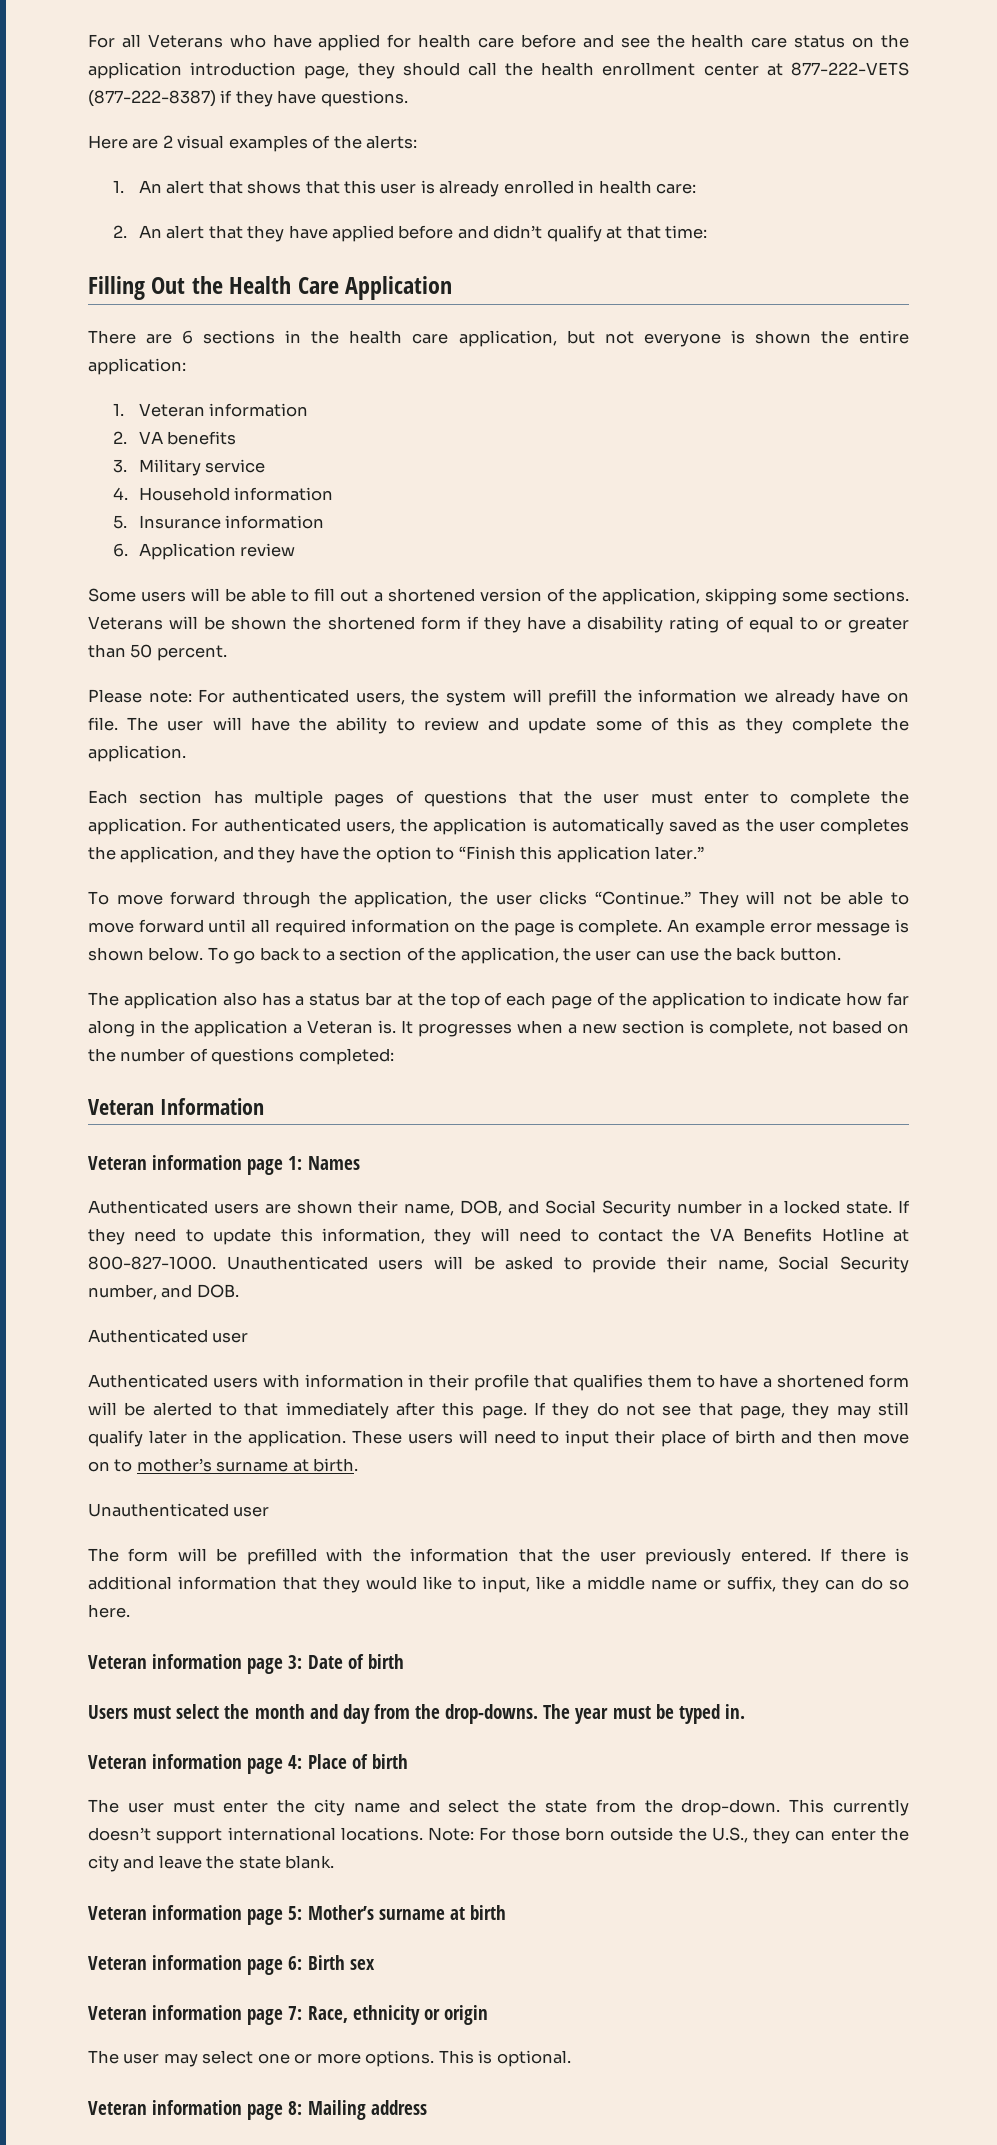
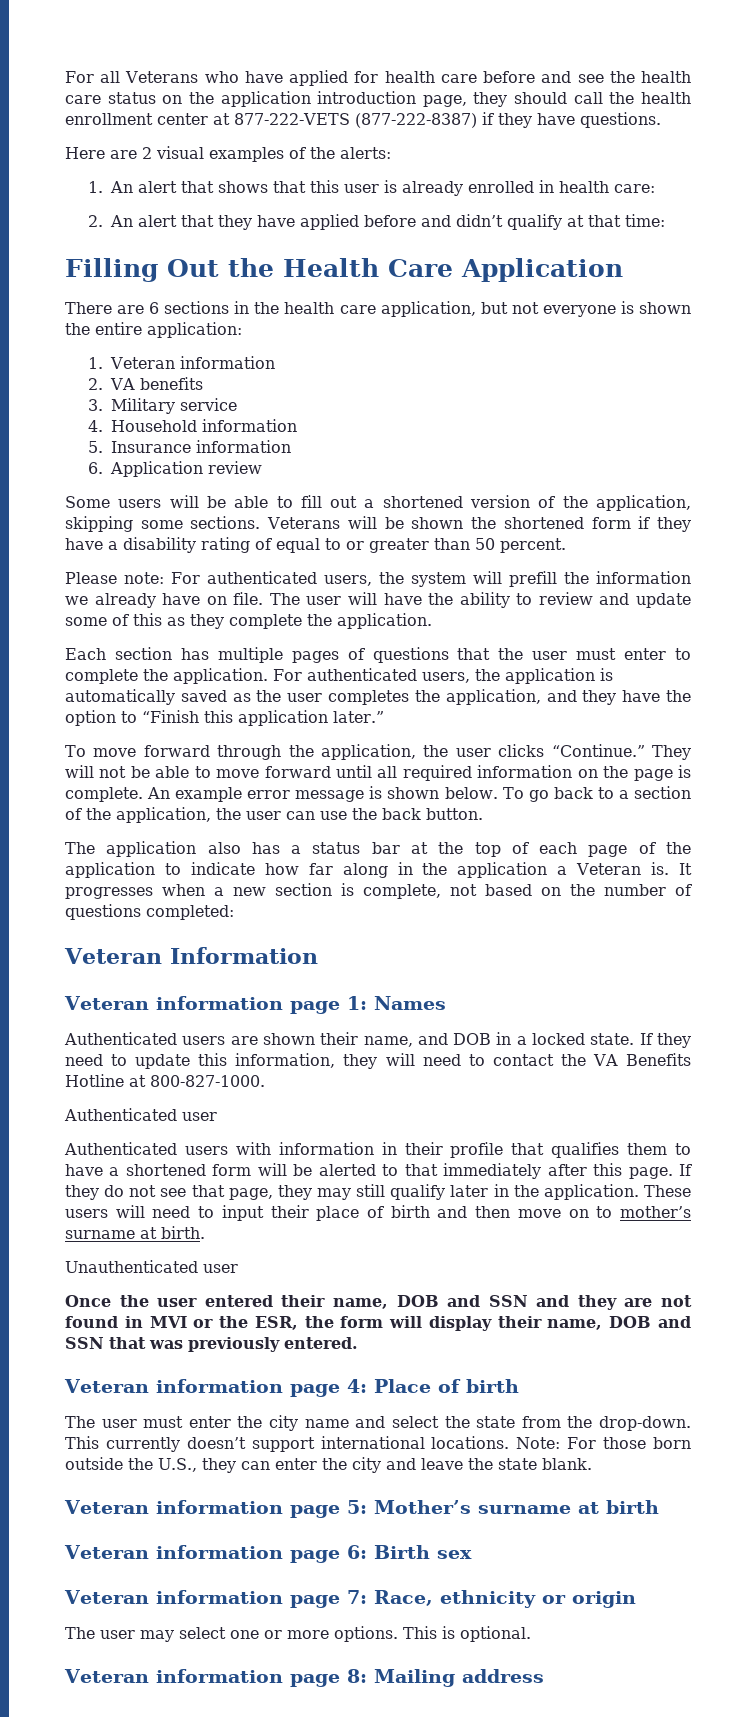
- Authenticated users are shown their name, DOB, and Social Security number in a locked state.
+ Authenticated users are shown their name, and DOB in a locked state.
- Unauthenticated users will be asked to provide their name, Social Security number, and DOB.
- The form will be prefilled with the information that the user previously entered. If there is additional information that they would like to input, like a middle name or suffix, they can do so here.
- Veteran information page 3: Date of birth
- Users must select the month and day from the drop-downs. The year must be typed in.
+ Once the user entered their name, DOB and SSN and they are not found in MVI or the ESR, the form will display their name, DOB and SSN that was previously entered.

